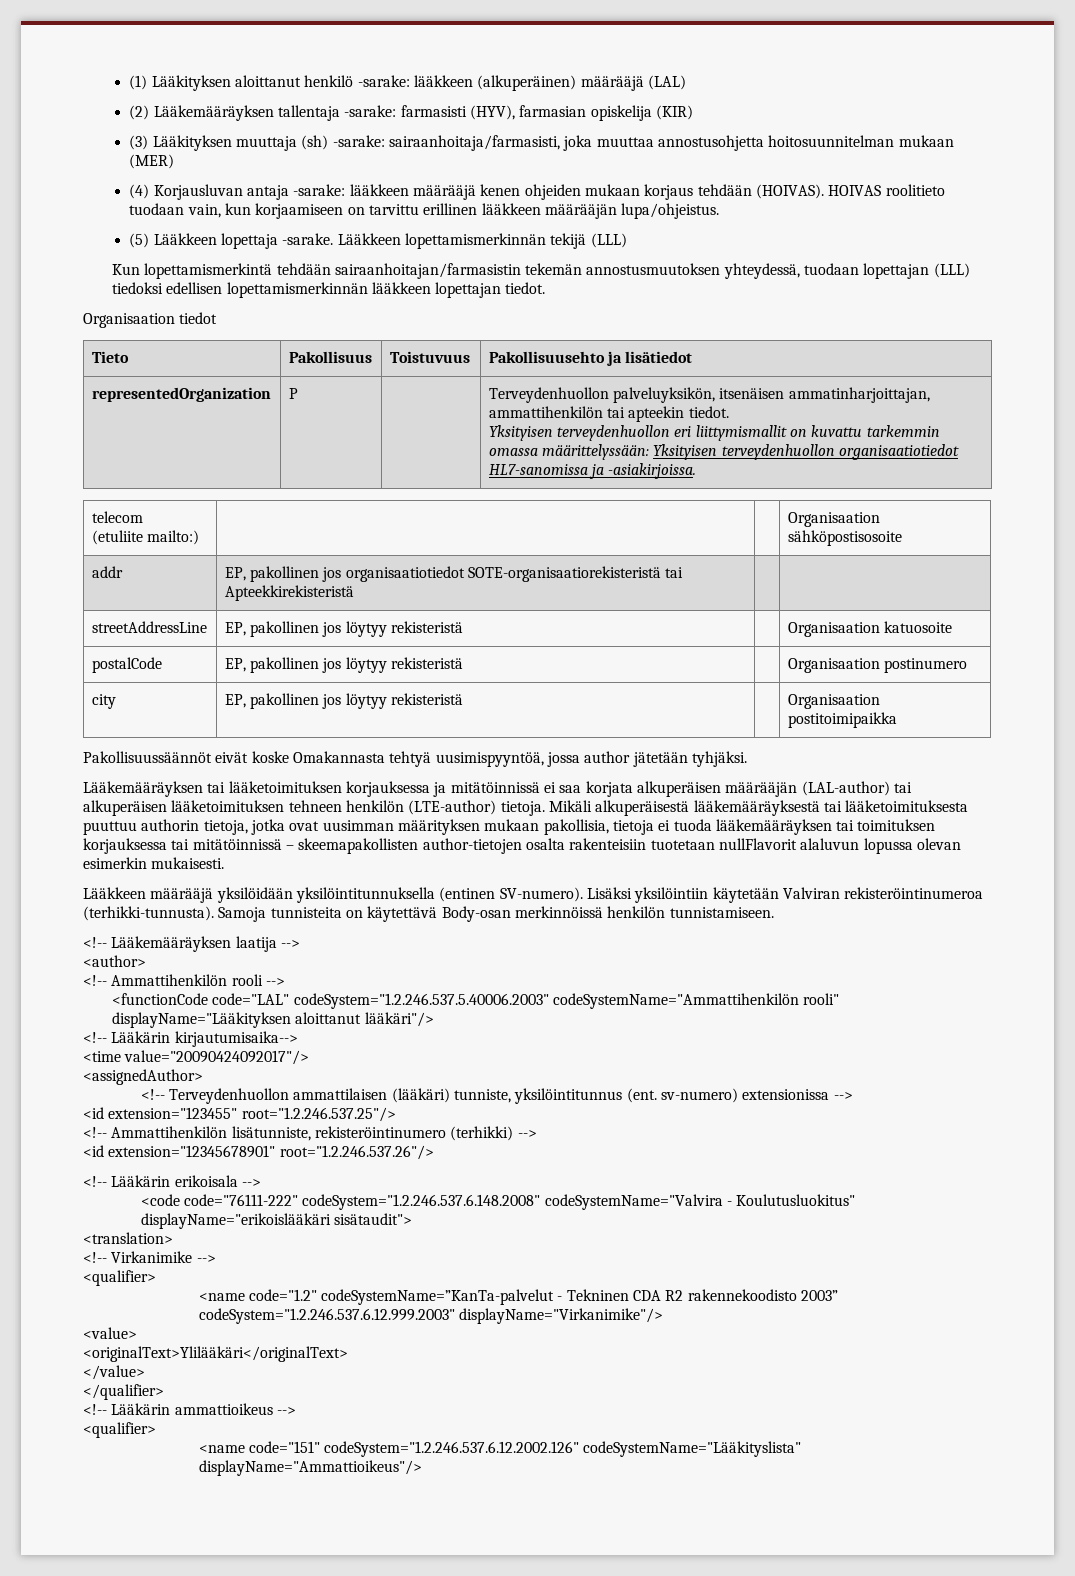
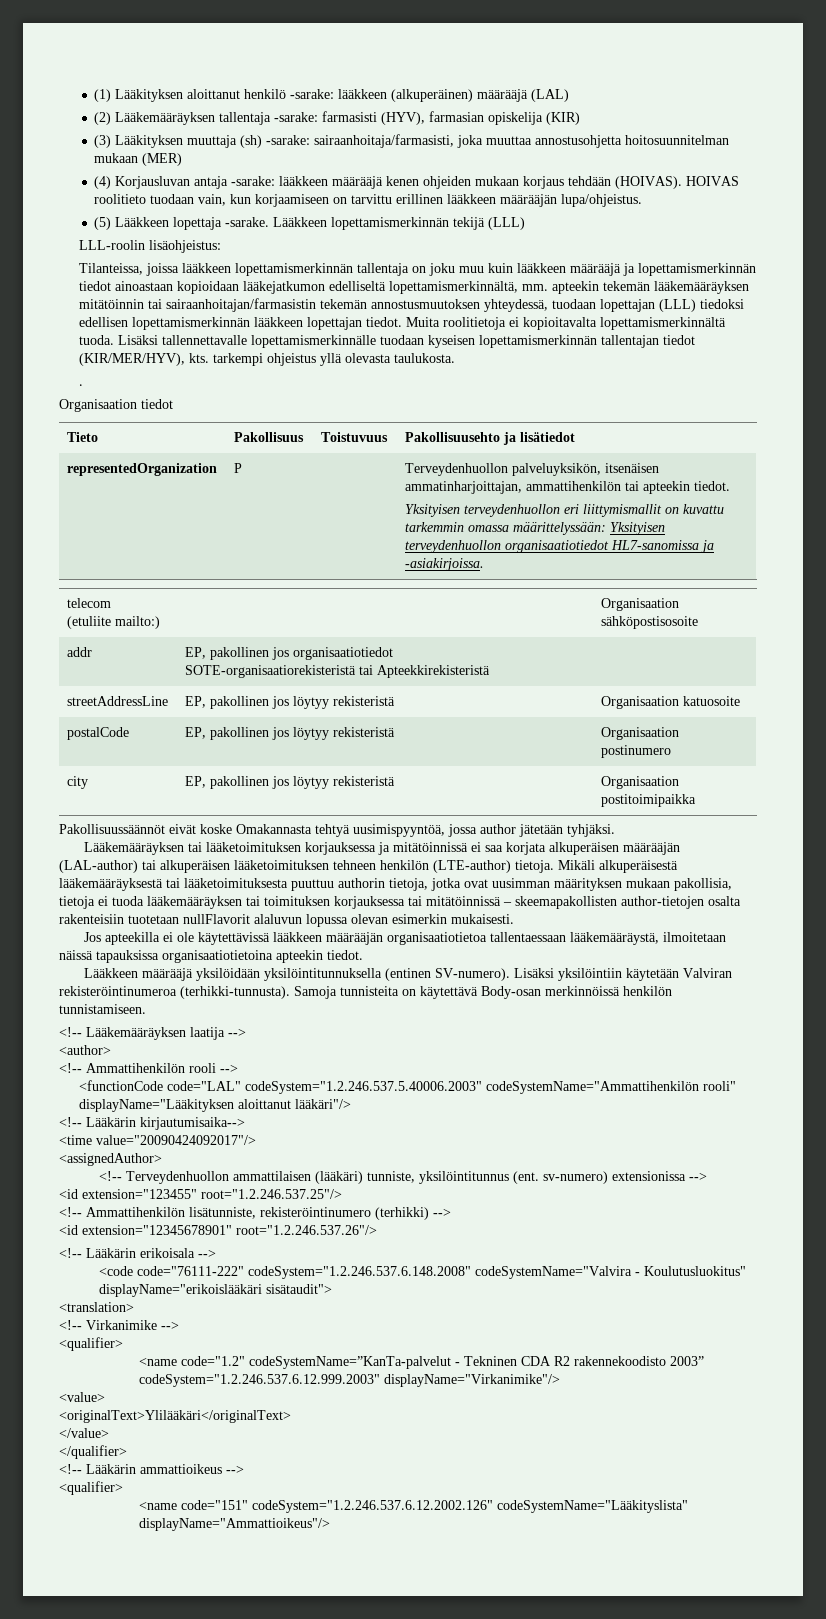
- Kun lopettamismerkintä tehdään sairaanhoitajan/farmasistin tekemän annostusmuutoksen yhteydessä, tuodaan lopettajan (LLL) tiedoksi edellisen lopettamismerkinnän lääkkeen lopettajan tiedot.
+ LLL-roolin lisäohjeistus:
+ Tilanteissa, joissa lääkkeen lopettamismerkinnän tallentaja on joku muu kuin lääkkeen määrääjä ja lopettamismerkinnän tiedot ainoastaan kopioidaan lääkejatkumon edelliseltä lopettamismerkinnältä, mm. apteekin tekemän lääkemääräyksen mitätöinnin tai sairaanhoitajan/farmasistin tekemän annostusmuutoksen yhteydessä, tuodaan lopettajan (LLL) tiedoksi edellisen lopettamismerkinnän lääkkeen lopettajan tiedot. Muita roolitietoja ei kopioitavalta lopettamismerkinnältä tuoda. Lisäksi tallennettavalle lopettamismerkinnälle tuodaan kyseisen lopettamismerkinnän tallentajan tiedot (KIR/MER/HYV), kts. tarkempi ohjeistus yllä olevasta taulukosta.
+ .
+ Jos apteekilla ei ole käytettävissä lääkkeen määrääjän organisaatiotietoa tallentaessaan lääkemääräystä, ilmoitetaan näissä tapauksissa organisaatiotietoina apteekin tiedot.

